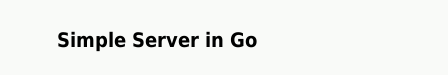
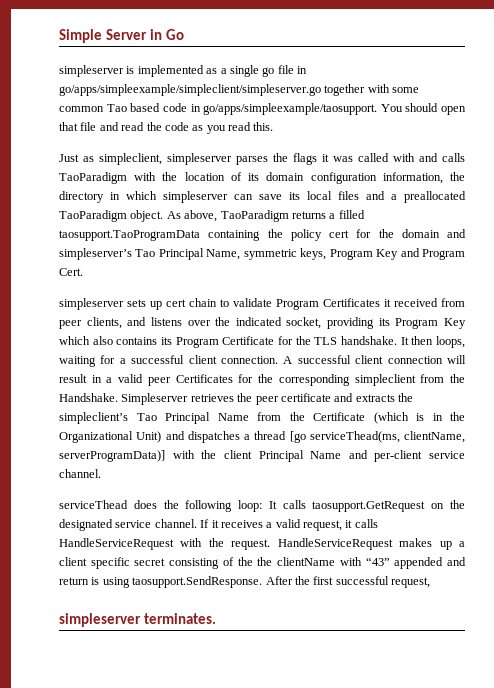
+ simpleserver is implemented as a single go file in go/apps/simpleexample/simpleclient/simpleserver.go together with some common Tao based code in go/apps/simpleexample/taosupport. You should open that file and read the code as you read this.
+ Just as simpleclient, simpleserver parses the flags it was called with and calls TaoParadigm with the location of its domain configuration information, the directory in which simpleserver can save its local files and a preallocated TaoParadigm object. As above, TaoParadigm returns a filled taosupport.TaoProgramData containing the policy cert for the domain and simpleserver’s Tao Principal Name, symmetric keys, Program Key and Program Cert.
+ simpleserver sets up cert chain to validate Program Certificates it received from peer clients, and listens over the indicated socket, providing its Program Key which also contains its Program Certificate for the TLS handshake. It then loops, waiting for a successful client connection. A successful client connection will result in a valid peer Certificates for the corresponding simpleclient from the Handshake. Simpleserver retrieves the peer certificate and extracts the simpleclient’s Tao Principal Name from the Certificate (which is in the Organizational Unit) and dispatches a thread [go serviceThead(ms, clientName, serverProgramData)] with the client Principal Name and per-client service channel.
+ serviceThead does the following loop: It calls taosupport.GetRequest on the designated service channel. If it receives a valid request, it calls HandleServiceRequest with the request. HandleServiceRequest makes up a client specific secret consisting of the the clientName with “43” appended and return is using taosupport.SendResponse. After the first successful request,
+ simpleserver terminates.

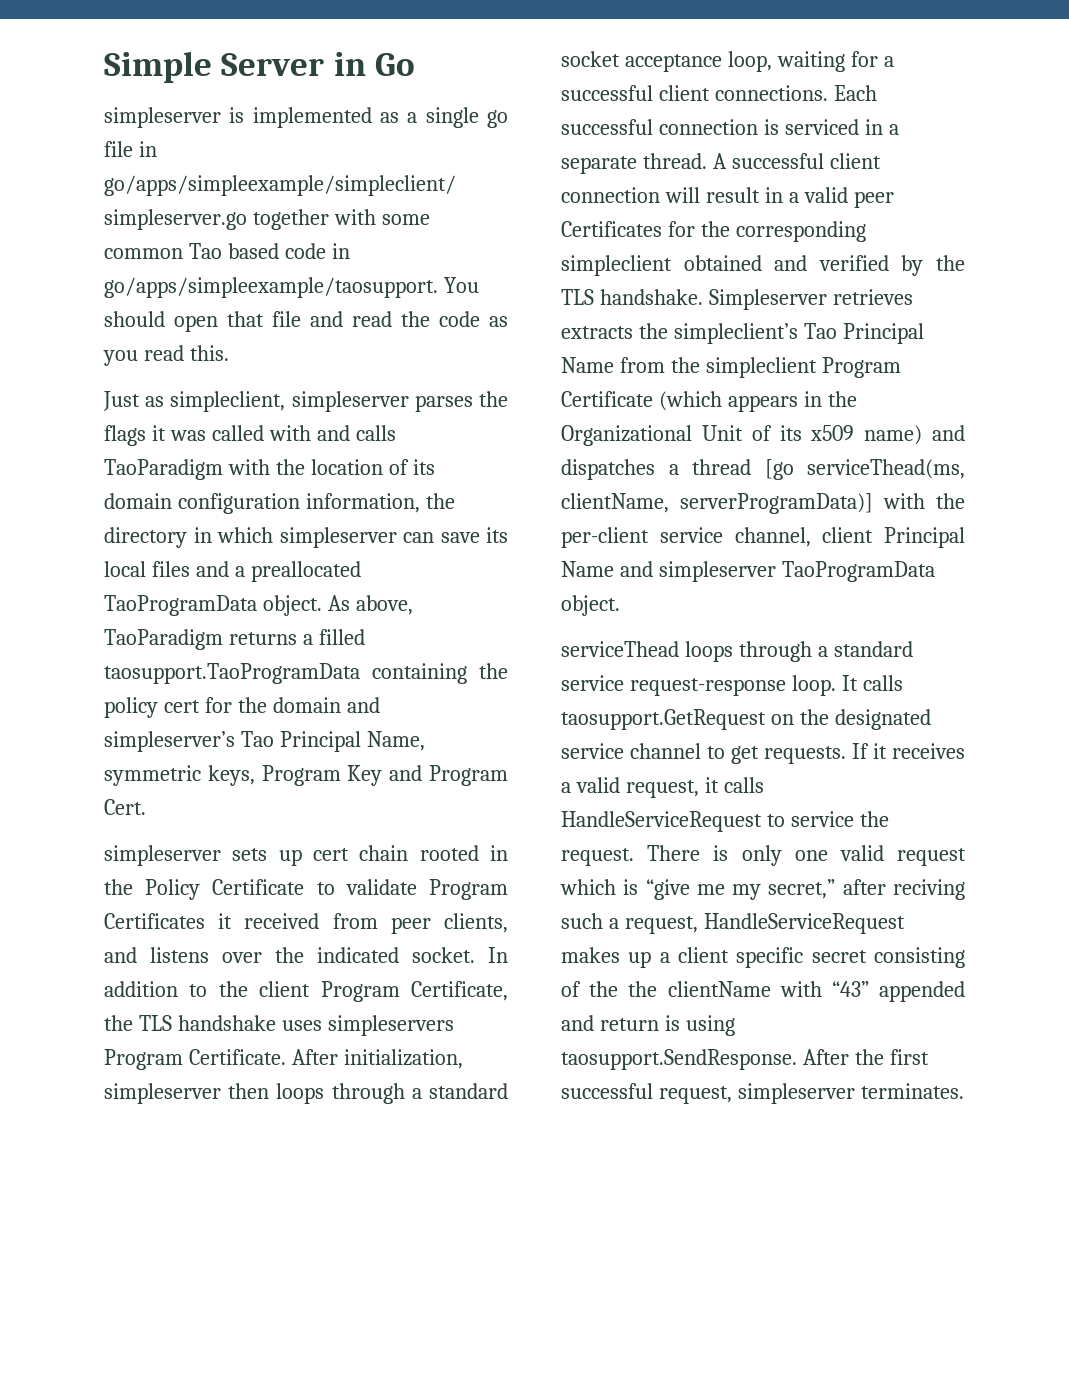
- Just as simpleclient, simpleserver parses the flags it was called with and calls TaoParadigm with the location of its domain configuration information, the directory in which simpleserver can save its local files and a preallocated TaoParadigm object.
+ Just as simpleclient, simpleserver parses the flags it was called with and calls TaoParadigm with the location of its domain configuration information, the directory in which simpleserver can save its local files and a preallocated TaoProgramData object.
- simpleserver sets up cert chain to validate Program Certificates it received from peer clients, and listens over the indicated socket, providing its Program Key which also contains its Program Certificate for the TLS handshake. It then loops, waiting for a successful client connection.
+ simpleserver sets up cert chain rooted in the Policy Certificate to validate Program Certificates it received from peer clients, and listens over the indicated socket. In addition to the client Program Certificate, the TLS handshake uses simpleservers Program Certificate. After initialization, simpleserver then loops through a standard socket acceptance loop, waiting for a successful client connections. Each successful connection is serviced in a separate thread.
- A successful client connection will result in a valid peer Certificates for the corresponding simpleclient from the Handshake. Simpleserver retrieves the peer certificate and extracts the simpleclient’s Tao Principal Name from the Certificate (which is in the Organizational Unit) and dispatches a thread [go serviceThead(ms, clientName, serverProgramData)] with the client Principal Name and per-client service channel.
- serviceThead does the following loop: It calls taosupport.GetRequest on the designated service channel.
+ A successful client connection will result in a valid peer Certificates for the corresponding simpleclient obtained and verified by the TLS handshake. Simpleserver retrieves extracts the simpleclient’s Tao Principal Name from the simpleclient Program Certificate (which appears in the Organizational Unit of its x509 name) and dispatches a thread [go serviceThead(ms, clientName, serverProgramData)] with the per-client service channel, client Principal Name and simpleserver TaoProgramData object.
+ serviceThead loops through a standard service request-response loop. It calls taosupport.GetRequest on the designated service channel to get requests.
- If it receives a valid request, it calls HandleServiceRequest with the request. HandleServiceRequest makes up a client specific secret consisting of the the clientName with “43” appended and return is using taosupport.SendResponse. After the first successful request,
- simpleserver terminates.
+ If it receives a valid request, it calls HandleServiceRequest to service the request. There is only one valid request which is “give me my secret,” after reciving such a request, HandleServiceRequest makes up a client specific secret consisting of the the clientName with “43” appended and return is using taosupport.SendResponse. After the first successful request, simpleserver terminates.

